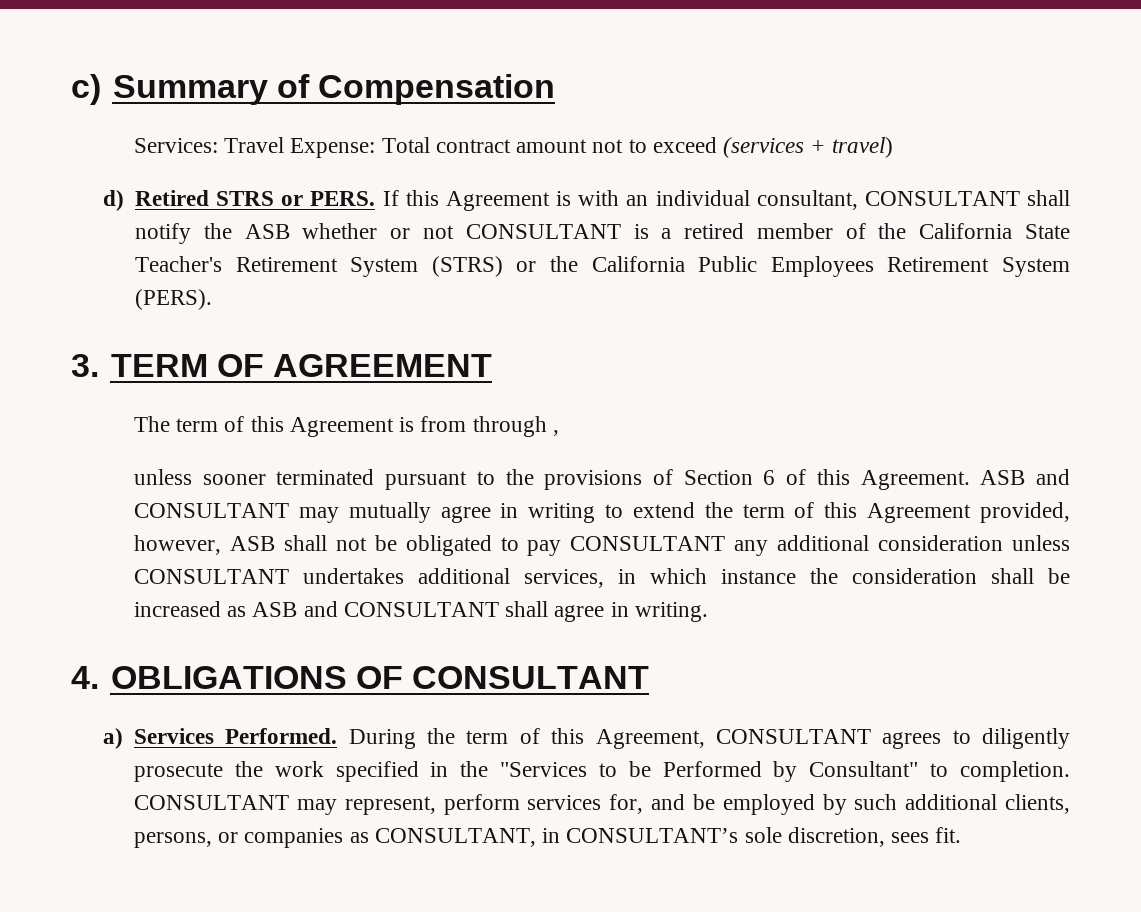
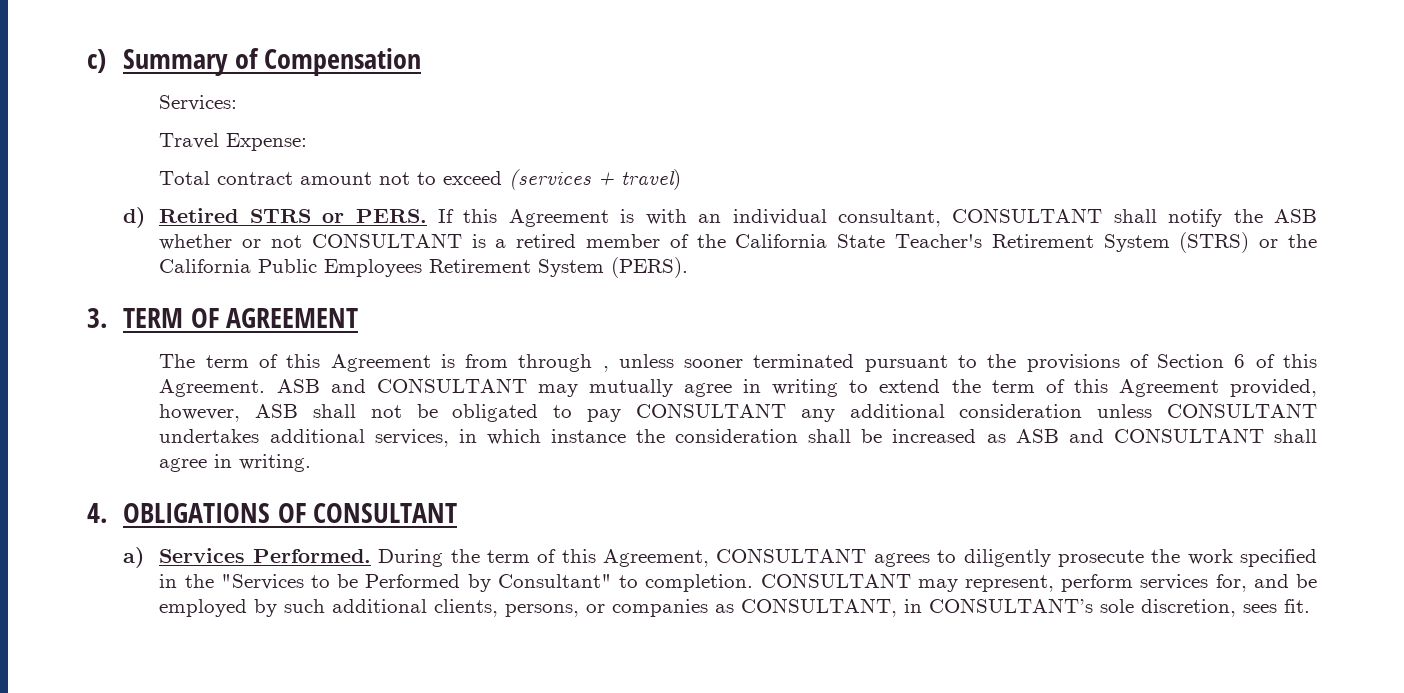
- Services: Travel Expense: Total contract amount not to exceed (services + travel)
+ Services:
+ Travel Expense:
+ Total contract amount not to exceed (services + travel)
- The term of this Agreement is from through ,
- unless sooner terminated pursuant to the provisions of Section 6 of this Agreement.
+ The term of this Agreement is from through , unless sooner terminated pursuant to the provisions of Section 6 of this Agreement.

